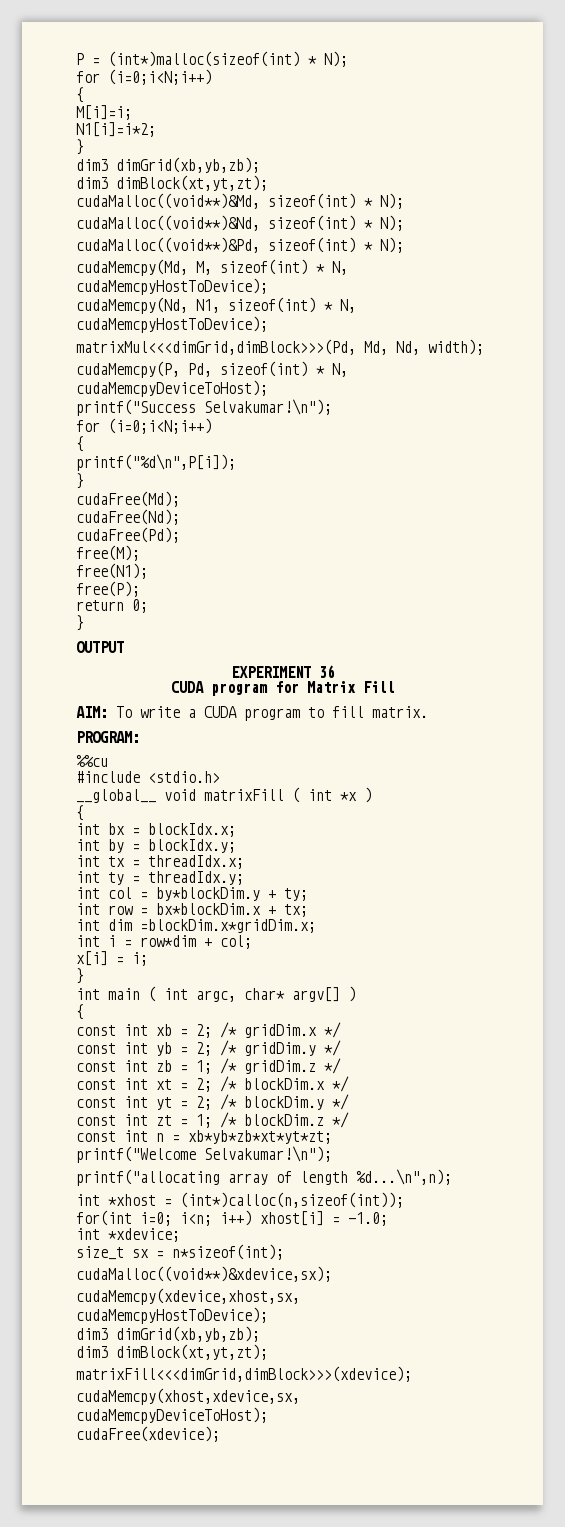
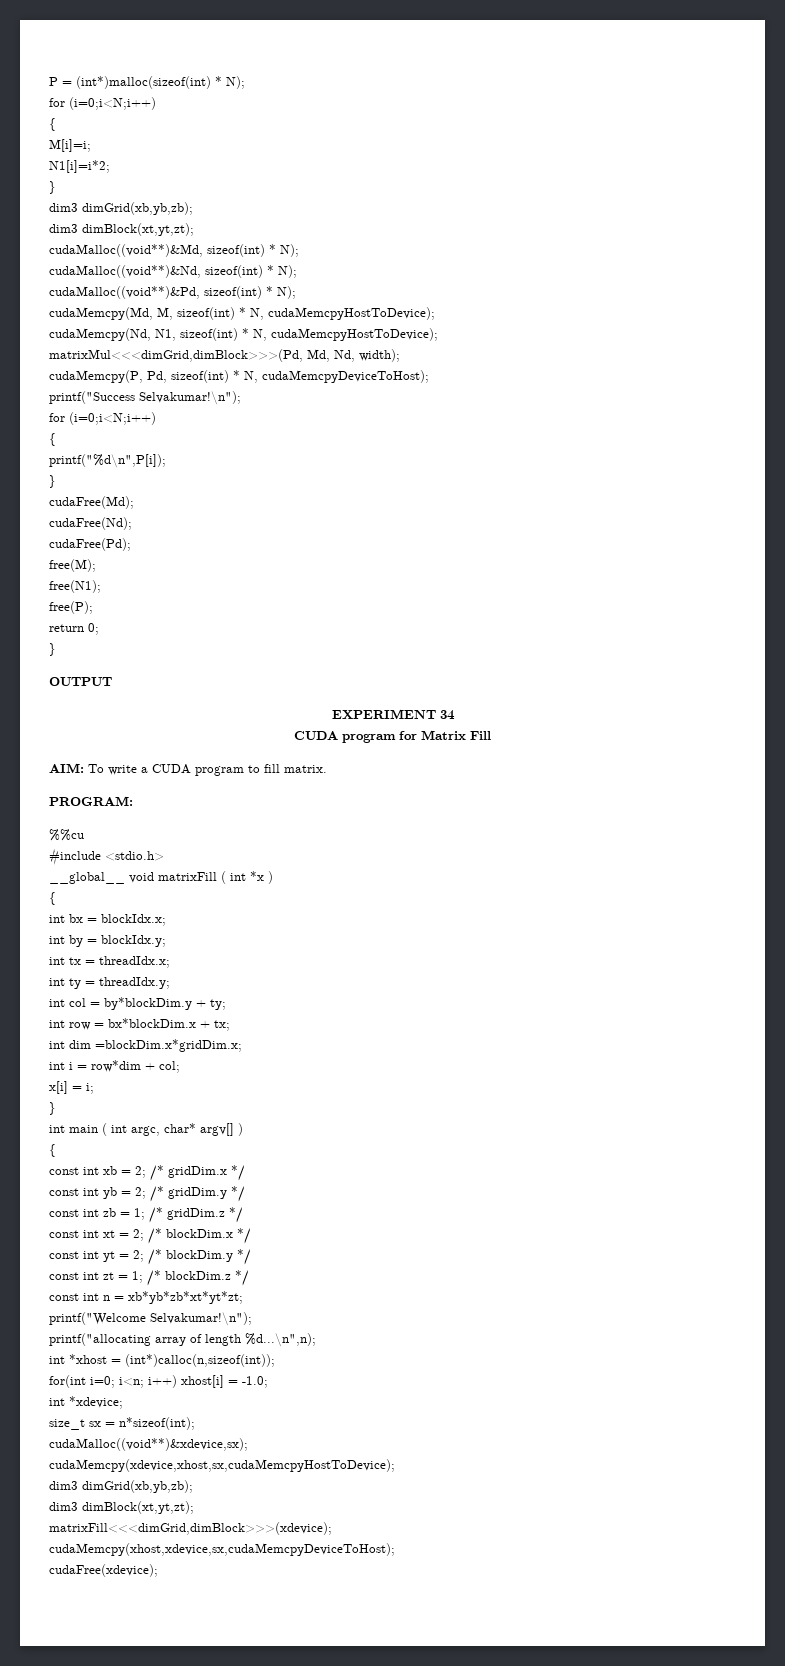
- EXPERIMENT 36
+ EXPERIMENT 34

